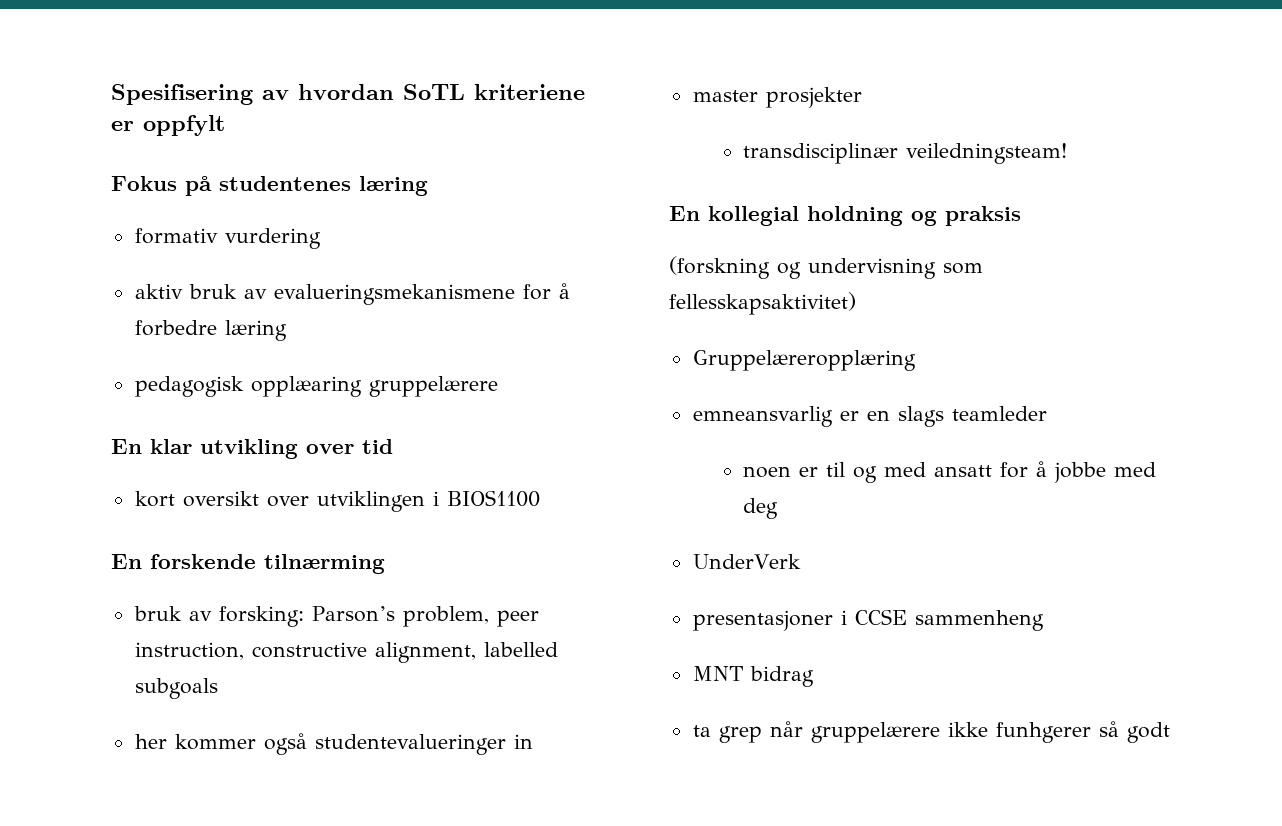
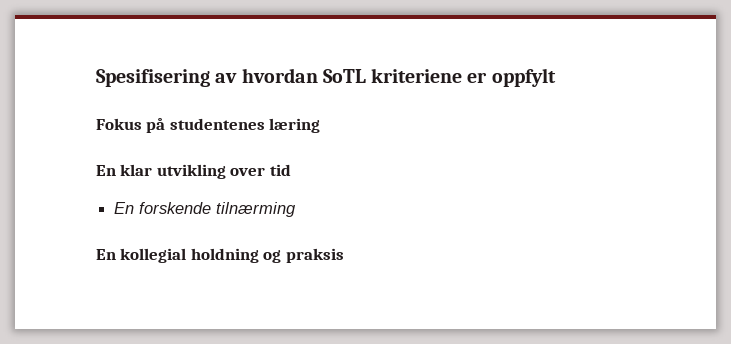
- formativ vurdering
- aktiv bruk av evalueringsmekanismene for å forbedre læring
- pedagogisk opplæaring gruppelærere
- kort oversikt over utviklingen i BIOS1100
  En forskende tilnærming
- bruk av forsking: Parson’s problem, peer instruction, constructive alignment, labelled subgoals
- her kommer også studentevalueringer in
- master prosjekter
- transdisciplinær veiledningsteam!
- (forskning og undervisning som fellesskapsaktivitet)
- Gruppelæreropplæring
- emneansvarlig er en slags teamleder
- noen er til og med ansatt for å jobbe med deg
- UnderVerk
- presentasjoner i CCSE sammenheng
- MNT bidrag
- ta grep når gruppelærere ikke funhgerer så godt

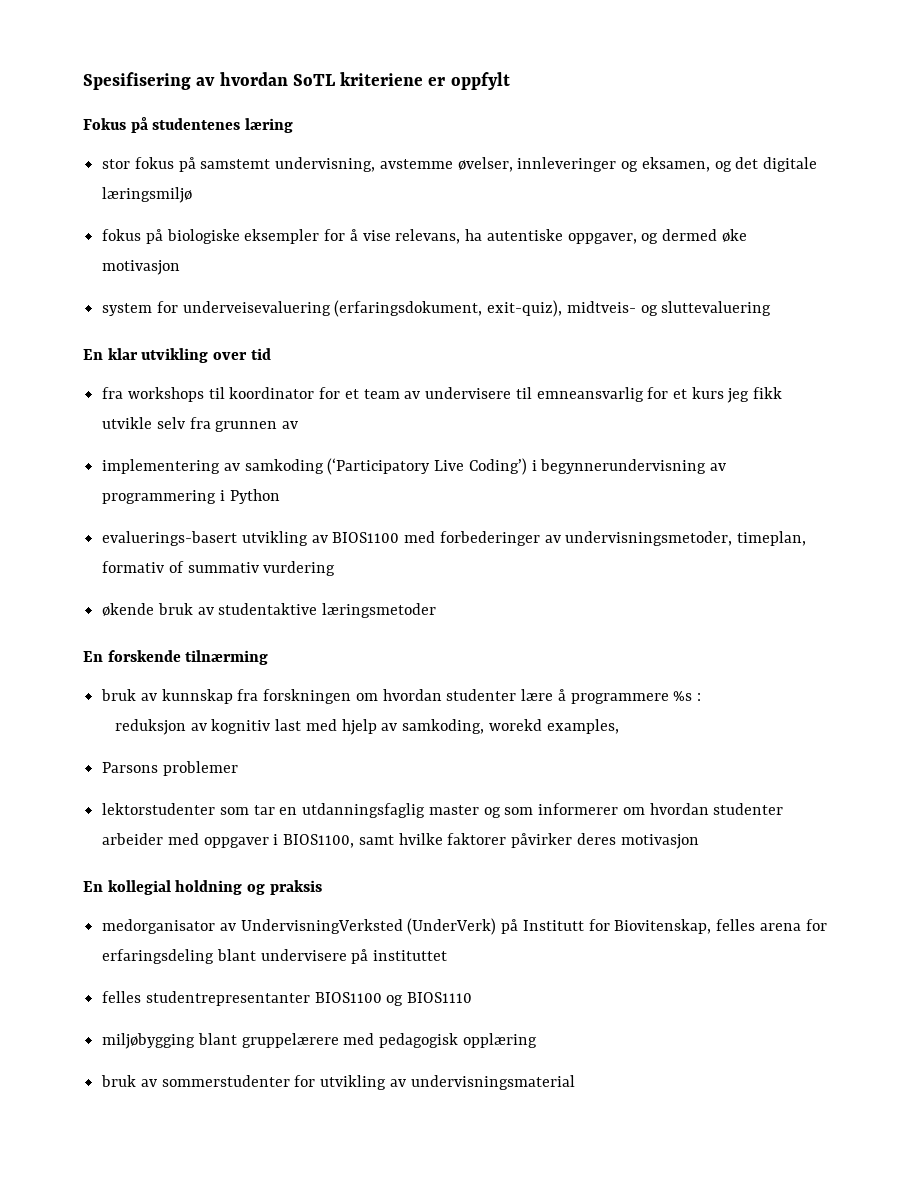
+ stor fokus på samstemt undervisning, avstemme øvelser, innleveringer og eksamen, og det digitale læringsmiljø
+ fokus på biologiske eksempler for å vise relevans, ha autentiske oppgaver, og dermed øke motivasjon
+ system for underveisevaluering (erfaringsdokument, exit-quiz), midtveis- og sluttevaluering
+ fra workshops til koordinator for et team av undervisere til emneansvarlig for et kurs jeg fikk utvikle selv fra grunnen av
+ implementering av samkoding (‘Participatory Live Coding’) i begynnerundervisning av programmering i Python
+ evaluerings-basert utvikling av BIOS1100 med forbederinger av undervisningsmetoder, timeplan, formativ of summativ vurdering
+ økende bruk av studentaktive læringsmetoder
  En forskende tilnærming
+ bruk av kunnskap fra forskningen om hvordan studenter lære å programmere %s :
+ reduksjon av kognitiv last med hjelp av samkoding, worekd examples,
+ Parsons problemer
+ lektorstudenter som tar en utdanningsfaglig master og som informerer om hvordan studenter arbeider med oppgaver i BIOS1100, samt hvilke faktorer påvirker deres motivasjon
+ medorganisator av UndervisningVerksted (UnderVerk) på Institutt for Biovitenskap, felles arena for erfaringsdeling blant undervisere på instituttet
+ felles studentrepresentanter BIOS1100 og BIOS1110
+ miljøbygging blant gruppelærere med pedagogisk opplæring
+ bruk av sommerstudenter for utvikling av undervisningsmaterial

